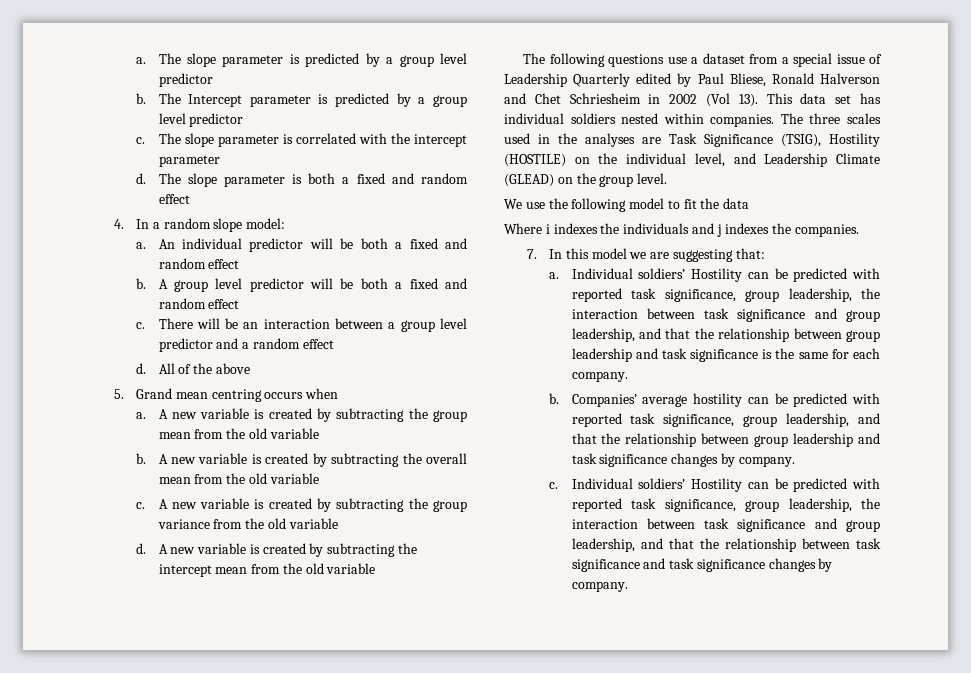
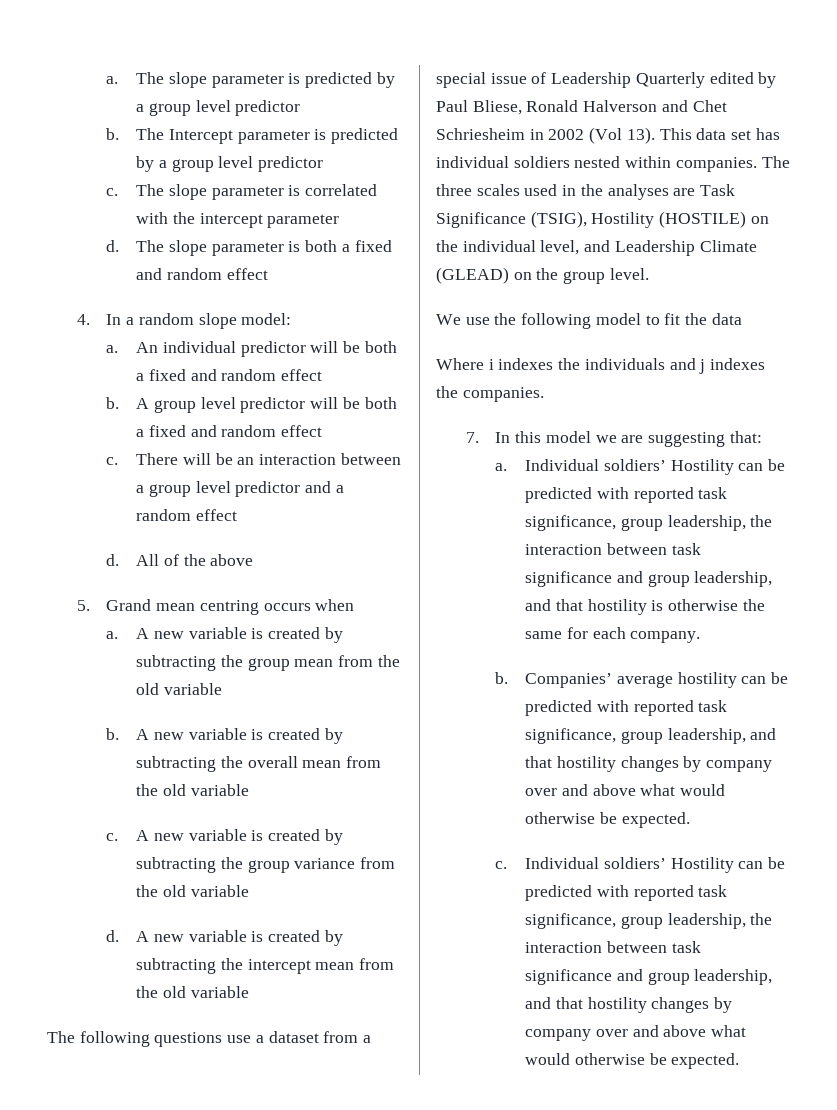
- Individual soldiers’ Hostility can be predicted with reported task significance, group leadership, the interaction between task significance and group leadership, and that the relationship between group leadership and task significance is the same for each company.
+ Individual soldiers’ Hostility can be predicted with reported task significance, group leadership, the interaction between task significance and group leadership, and that hostility is otherwise the same for each company.
- Companies’ average hostility can be predicted with reported task significance, group leadership, and that the relationship between group leadership and task significance changes by company.
+ Companies’ average hostility can be predicted with reported task significance, group leadership, and that hostility changes by company over and above what would otherwise be expected.
- Individual soldiers’ Hostility can be predicted with reported task significance, group leadership, the interaction between task significance and group leadership, and that the relationship between task significance and task significance changes by company.
+ Individual soldiers’ Hostility can be predicted with reported task significance, group leadership, the interaction between task significance and group leadership, and that hostility changes by company over and above what would otherwise be expected.

